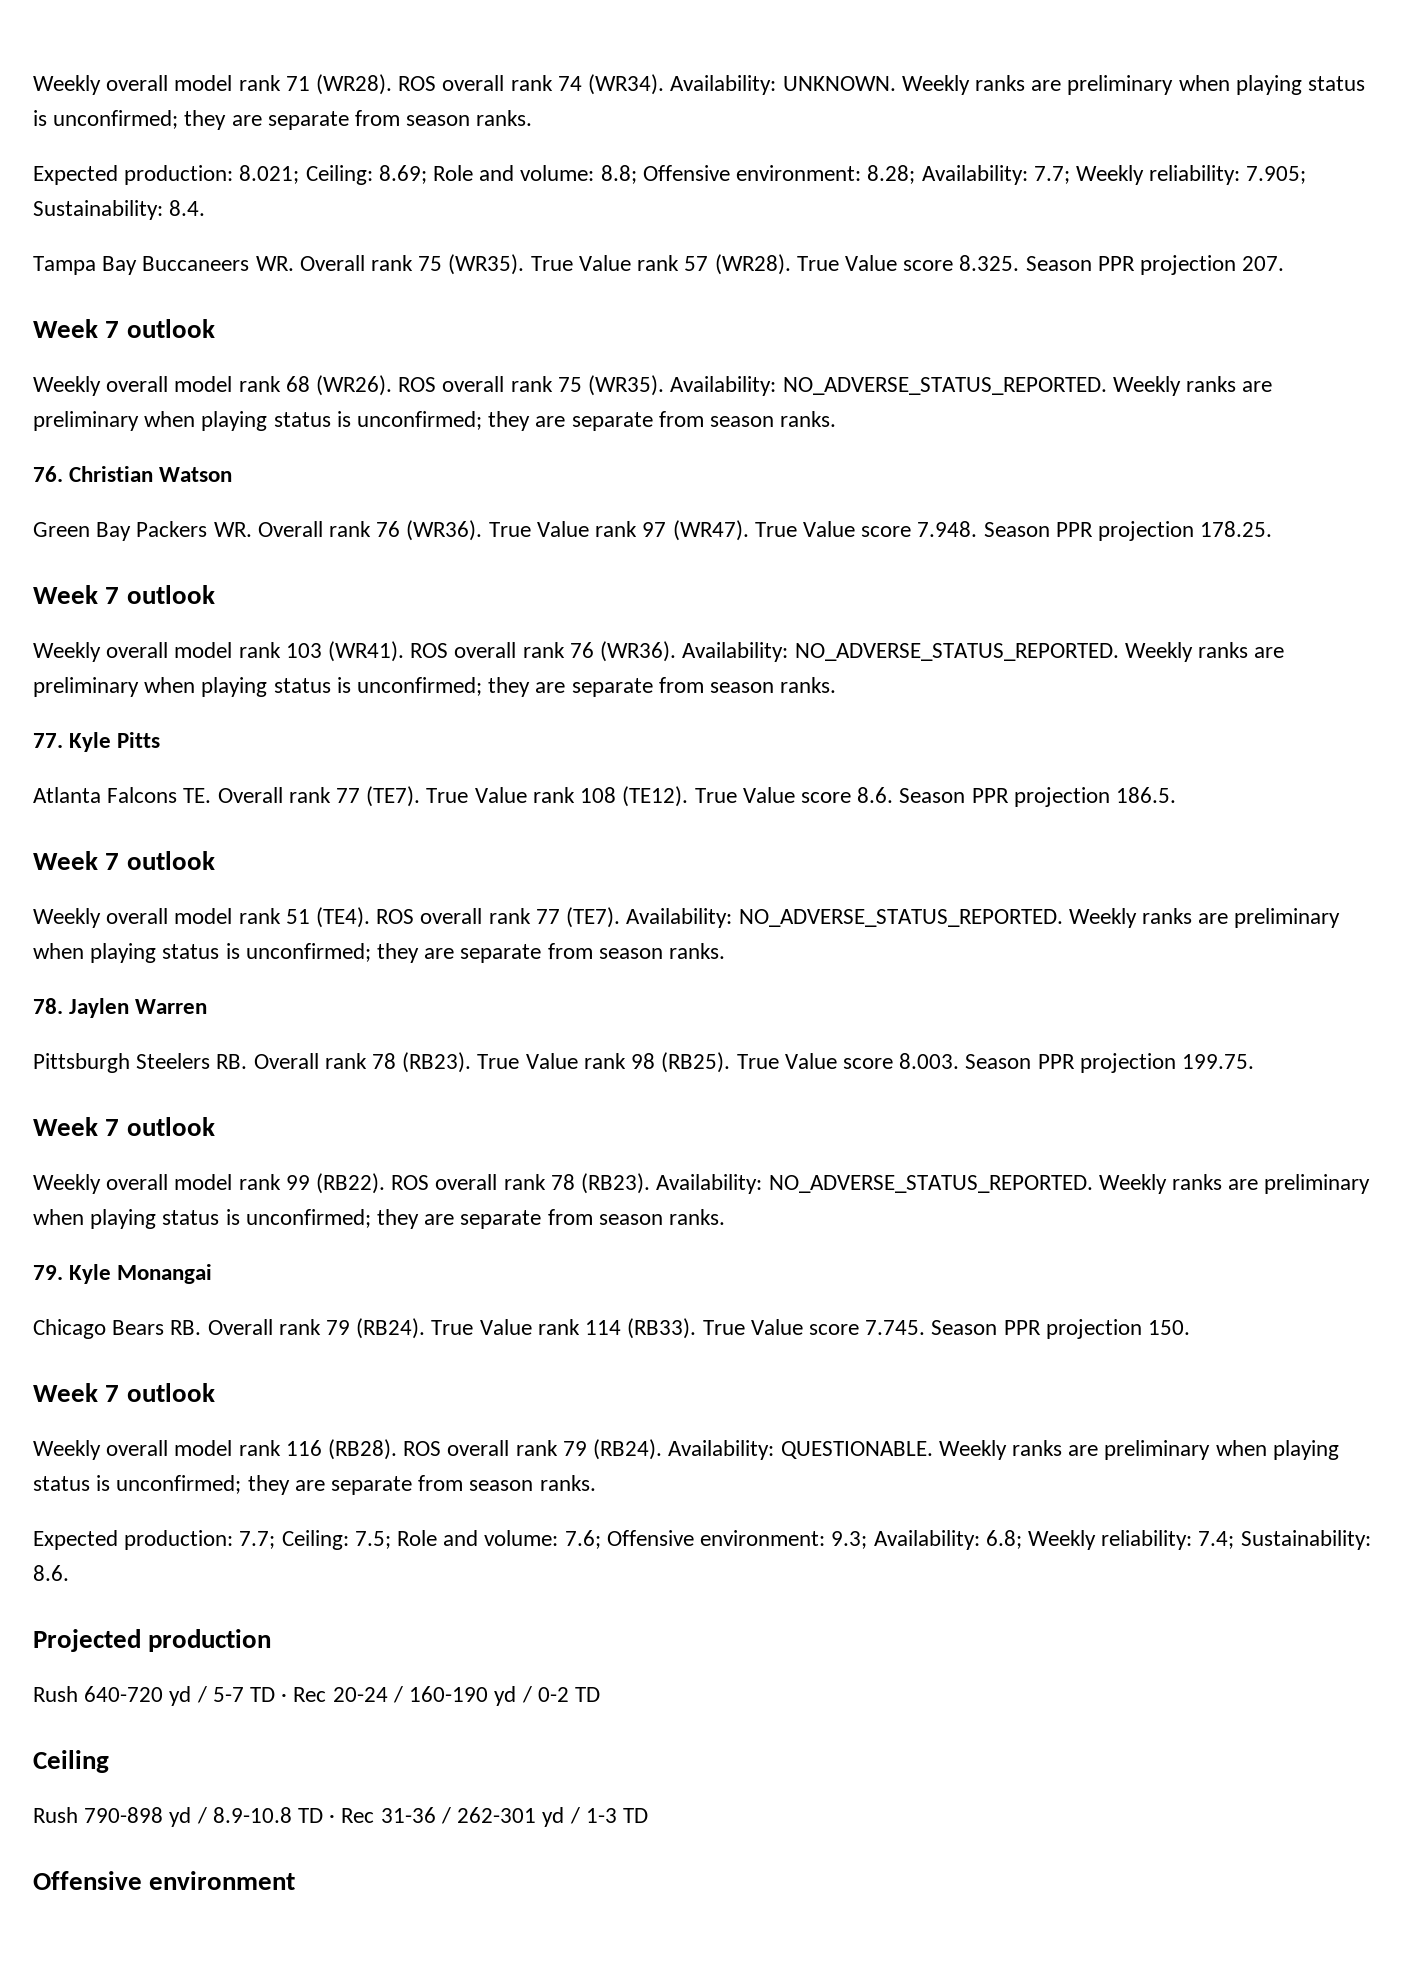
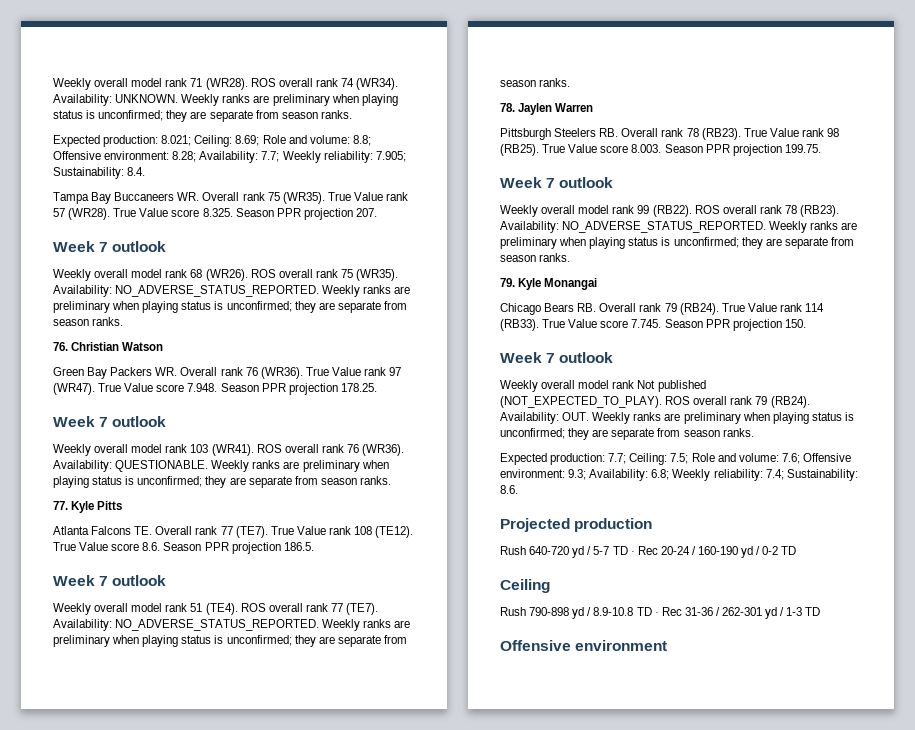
- ROS overall rank 76 (WR36). Availability: NO_ADVERSE_STATUS_REPORTED.
+ ROS overall rank 76 (WR36). Availability: QUESTIONABLE.
- Weekly overall model rank 116 (RB28).
+ Weekly overall model rank Not published (NOT_EXPECTED_TO_PLAY).
- Availability: QUESTIONABLE. Weekly ranks are preliminary when playing status is unconfirmed; they are separate from season ranks.
+ Availability: OUT. Weekly ranks are preliminary when playing status is unconfirmed; they are separate from season ranks.

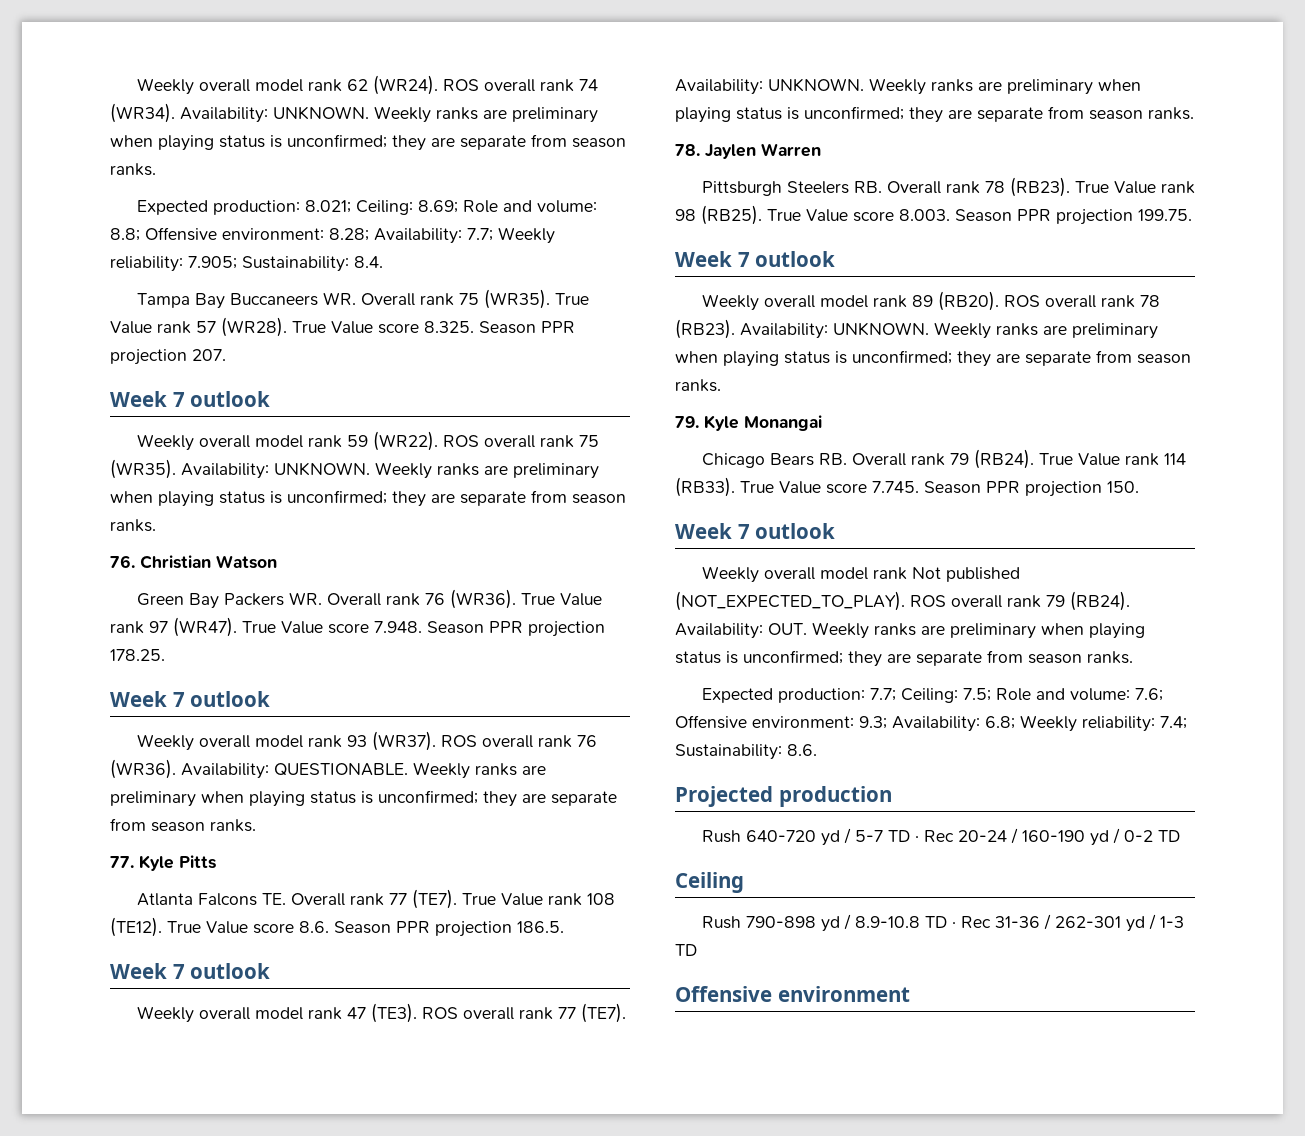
- Weekly overall model rank 71 (WR28).
+ Weekly overall model rank 62 (WR24).
- Weekly overall model rank 68 (WR26).
+ Weekly overall model rank 59 (WR22).
- ROS overall rank 75 (WR35). Availability: NO_ADVERSE_STATUS_REPORTED.
+ ROS overall rank 75 (WR35). Availability: UNKNOWN.
- Weekly overall model rank 103 (WR41).
+ Weekly overall model rank 93 (WR37).
- Weekly overall model rank 51 (TE4).
+ Weekly overall model rank 47 (TE3).
- ROS overall rank 77 (TE7). Availability: NO_ADVERSE_STATUS_REPORTED.
+ ROS overall rank 77 (TE7). Availability: UNKNOWN.
- Weekly overall model rank 99 (RB22).
+ Weekly overall model rank 89 (RB20).
- ROS overall rank 78 (RB23). Availability: NO_ADVERSE_STATUS_REPORTED.
+ ROS overall rank 78 (RB23). Availability: UNKNOWN.

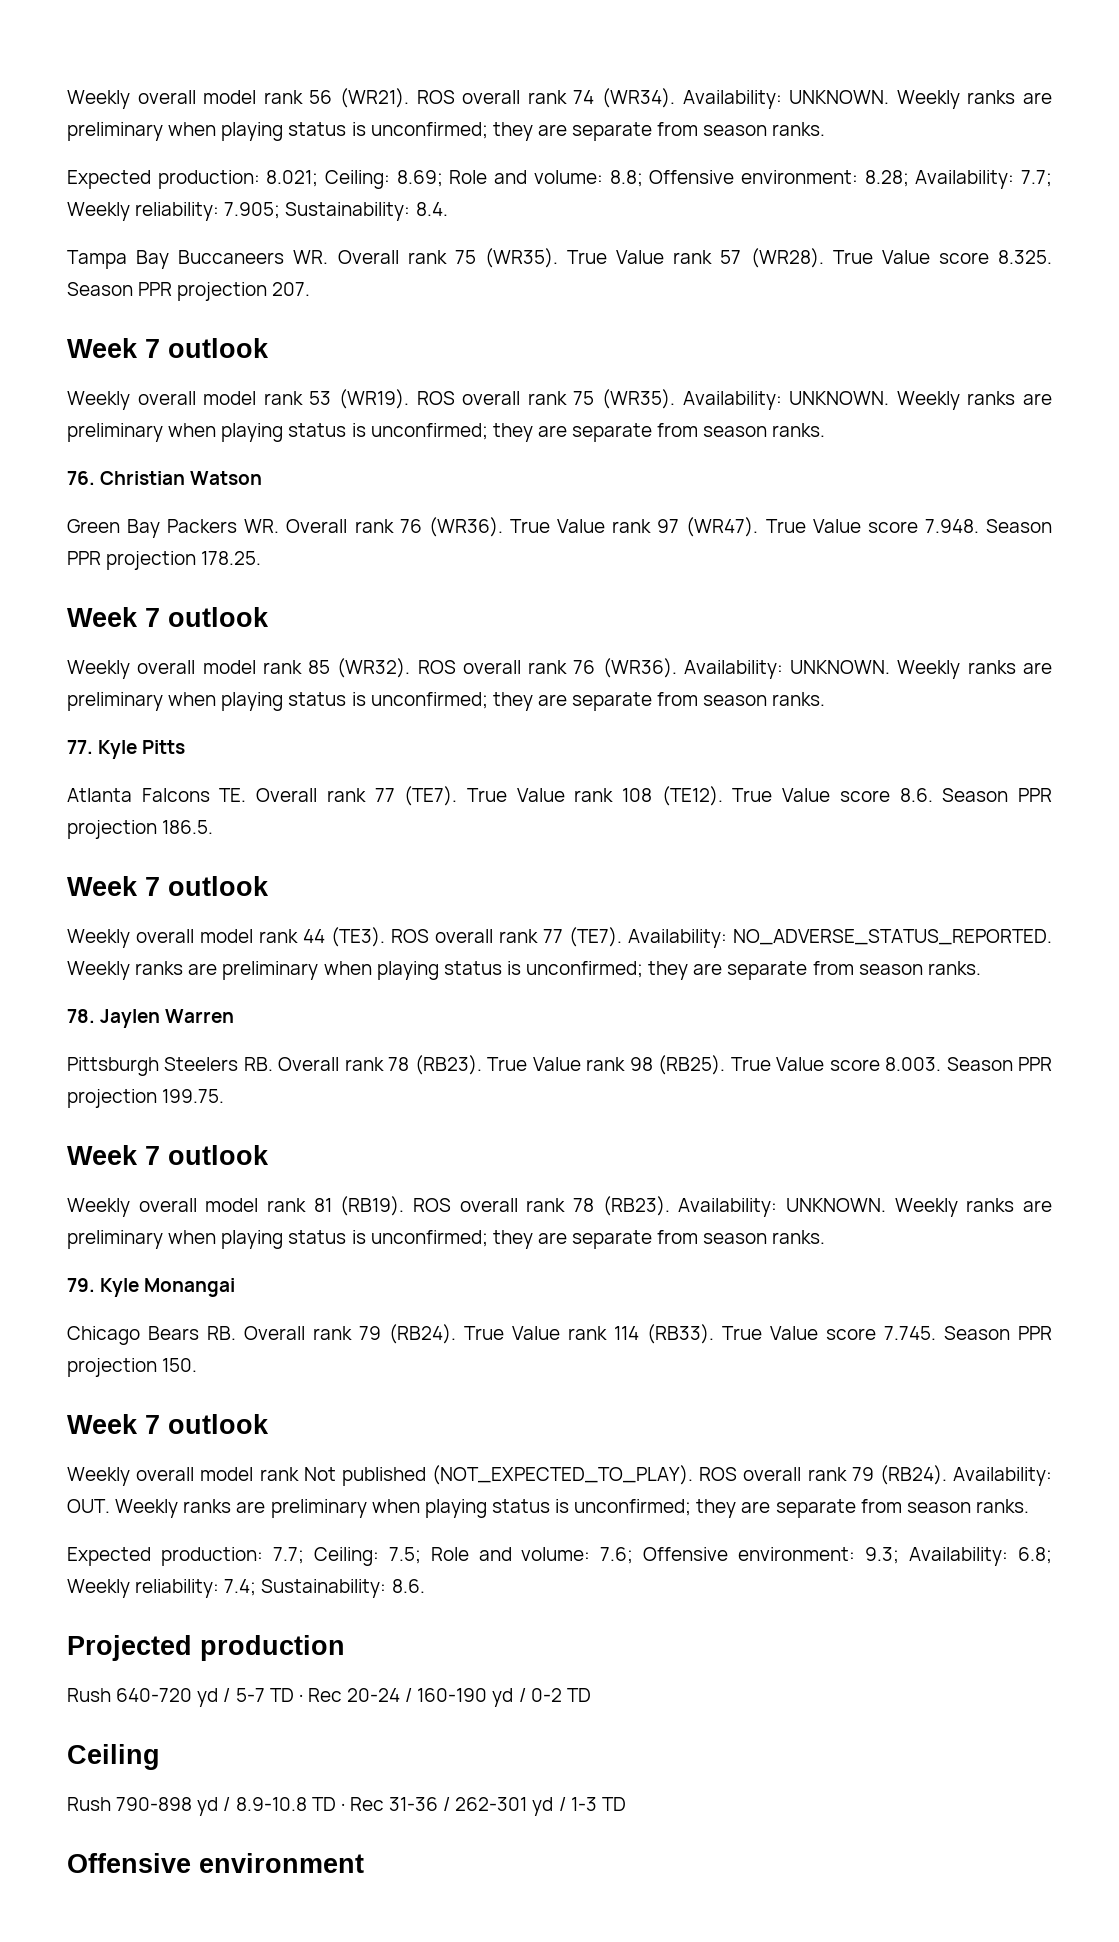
- Weekly overall model rank 62 (WR24).
+ Weekly overall model rank 56 (WR21).
- Weekly overall model rank 59 (WR22).
+ Weekly overall model rank 53 (WR19).
- Weekly overall model rank 93 (WR37).
+ Weekly overall model rank 85 (WR32).
- ROS overall rank 76 (WR36). Availability: QUESTIONABLE.
+ ROS overall rank 76 (WR36). Availability: UNKNOWN.
- Weekly overall model rank 47 (TE3).
+ Weekly overall model rank 44 (TE3).
- ROS overall rank 77 (TE7). Availability: UNKNOWN.
+ ROS overall rank 77 (TE7). Availability: NO_ADVERSE_STATUS_REPORTED.
- Weekly overall model rank 89 (RB20).
+ Weekly overall model rank 81 (RB19).

